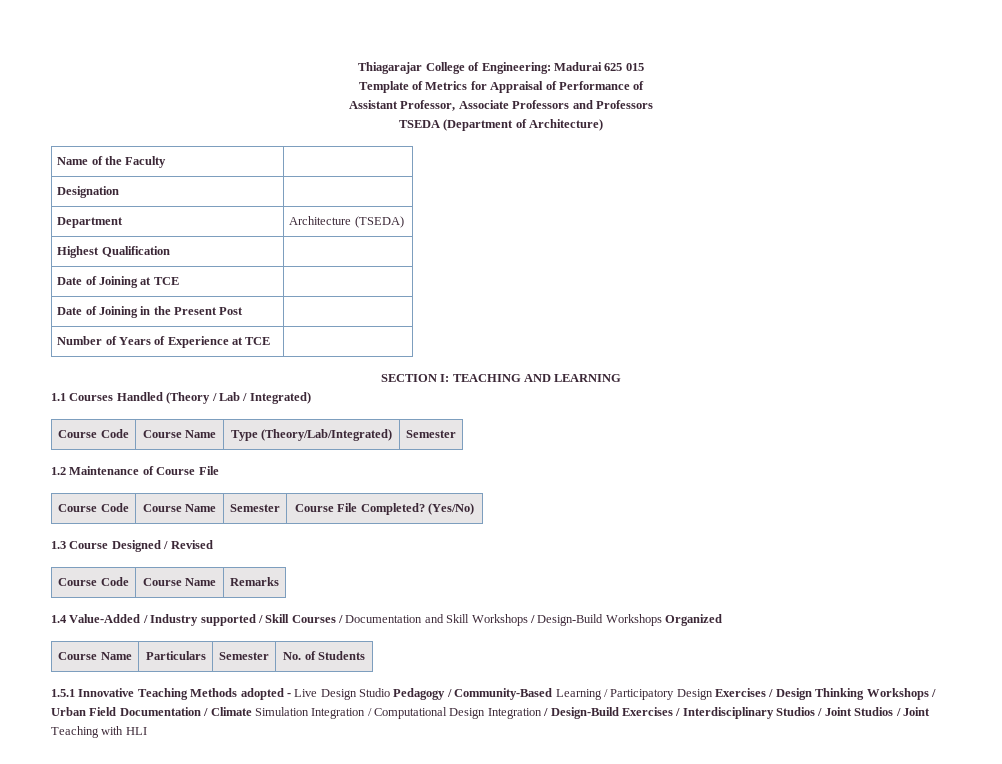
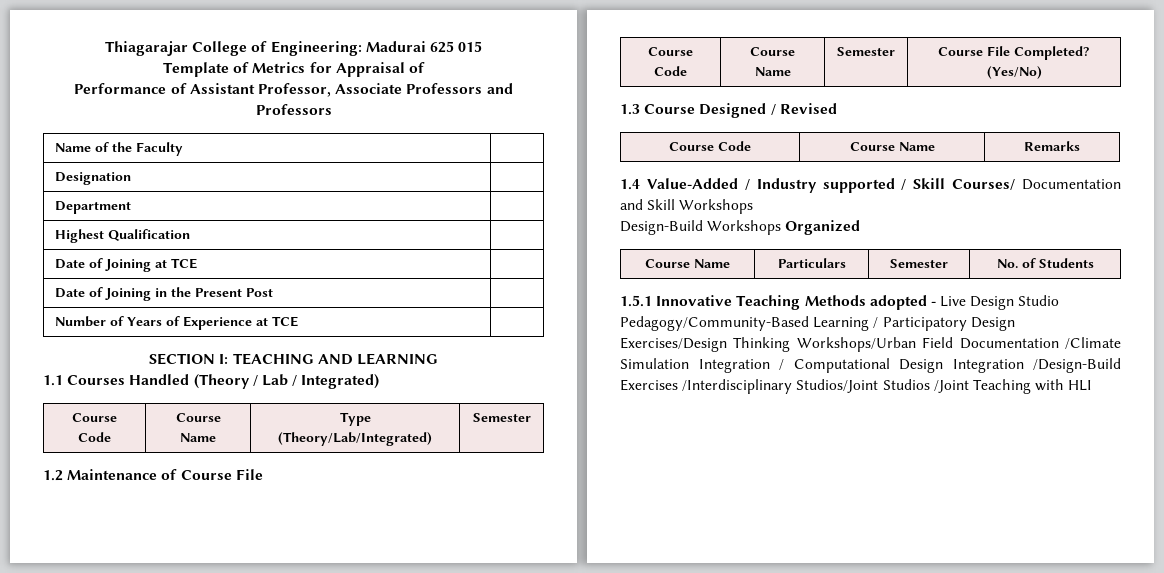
- Template of Metrics for Appraisal of Performance of
- Assistant Professor, Associate Professors and Professors
+ Template of Metrics for Appraisal of
+ Performance of Assistant Professor, Associate Professors and Professors
- TSEDA (Department of Architecture)
- Department | Architecture (TSEDA)
+ Department |
- 1.4 Value-Added / Industry supported / Skill Courses / Documentation and Skill Workshops / Design-Build Workshops Organized
+ 1.4 Value-Added / Industry supported / Skill Courses/ Documentation and Skill Workshops
+ Design-Build Workshops Organized
- 1.5.1 Innovative Teaching Methods adopted - Live Design Studio Pedagogy / Community-Based Learning / Participatory Design Exercises / Design Thinking Workshops / Urban Field Documentation / Climate Simulation Integration / Computational Design Integration / Design-Build Exercises / Interdisciplinary Studios / Joint Studios / Joint Teaching with HLI
+ 1.5.1 Innovative Teaching Methods adopted - Live Design Studio Pedagogy/Community-Based Learning / Participatory Design Exercises/Design Thinking Workshops/Urban Field Documentation /Climate Simulation Integration / Computational Design Integration /Design-Build Exercises /Interdisciplinary Studios/Joint Studios /Joint Teaching with HLI

